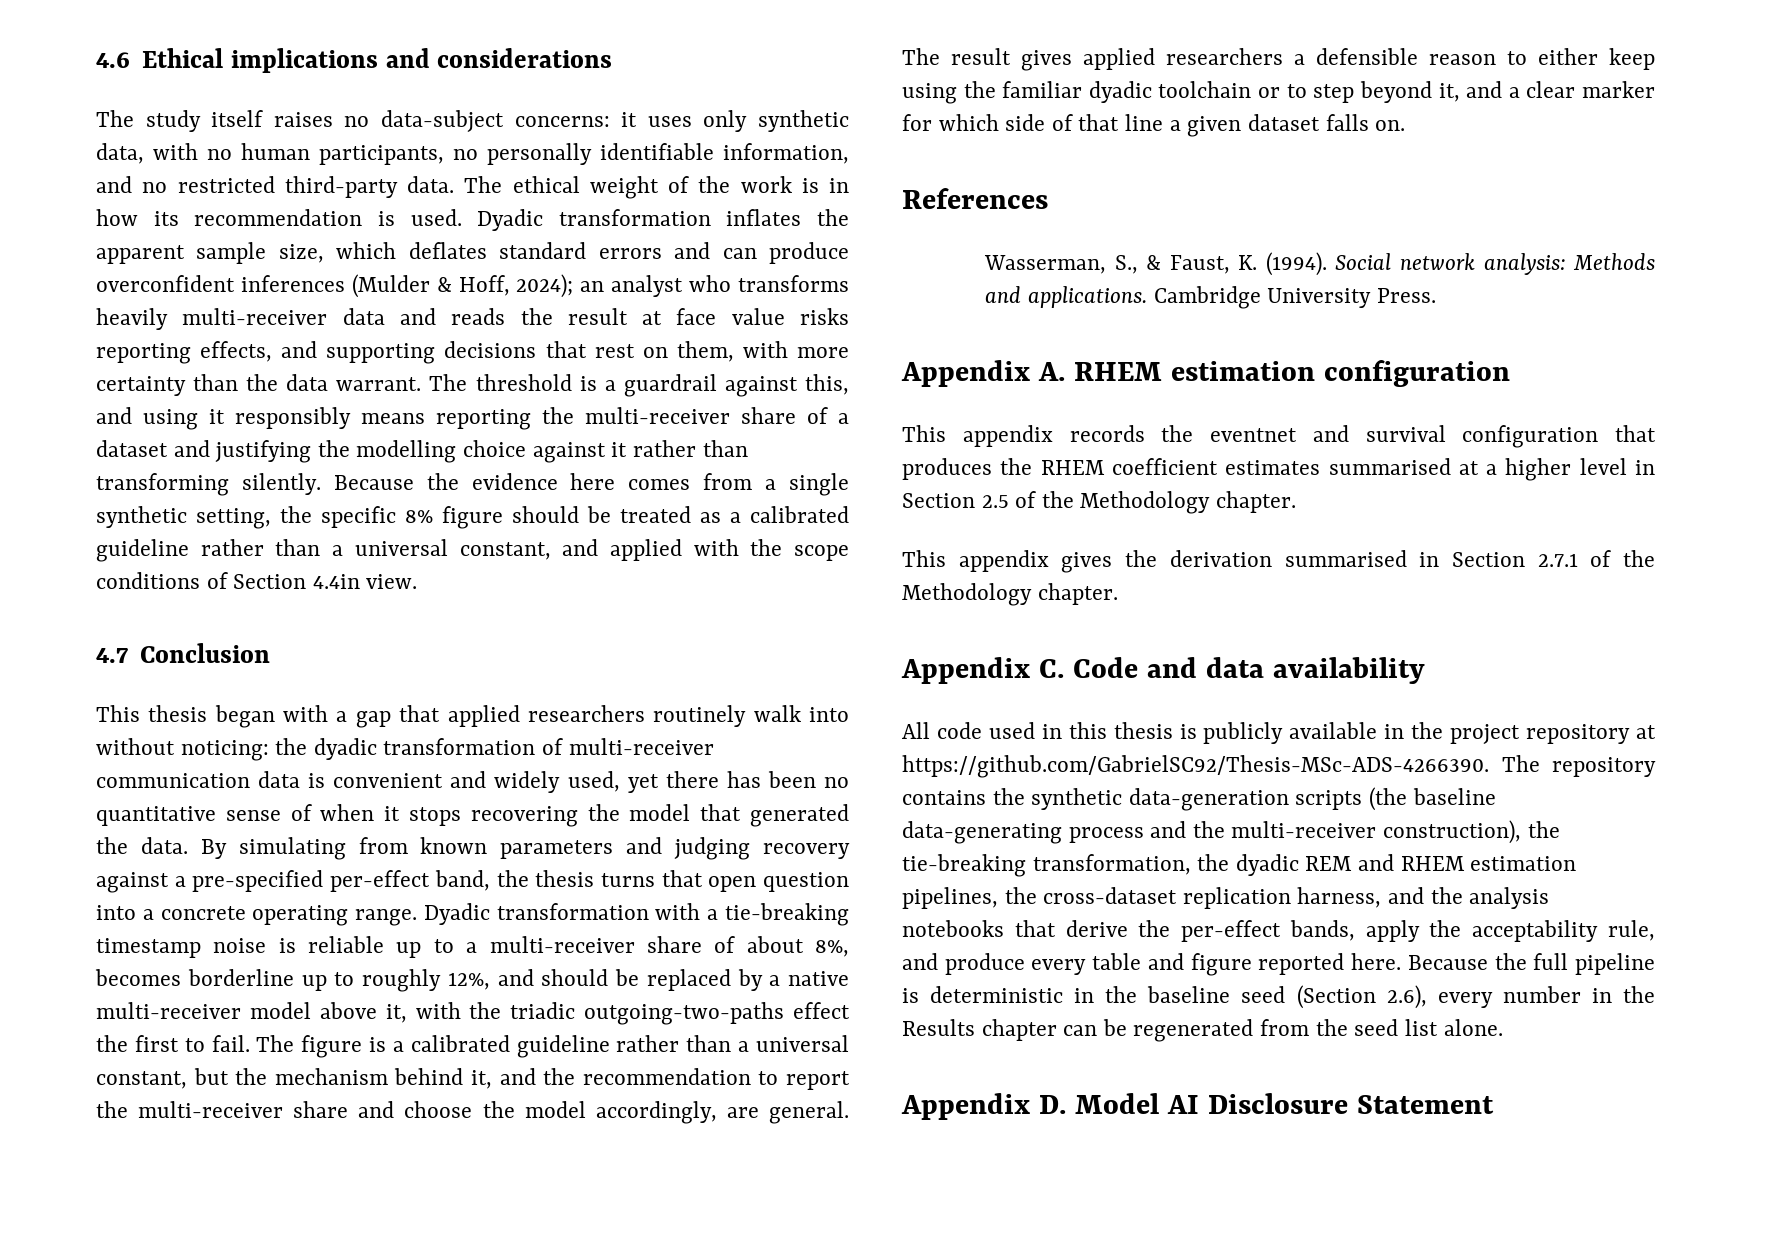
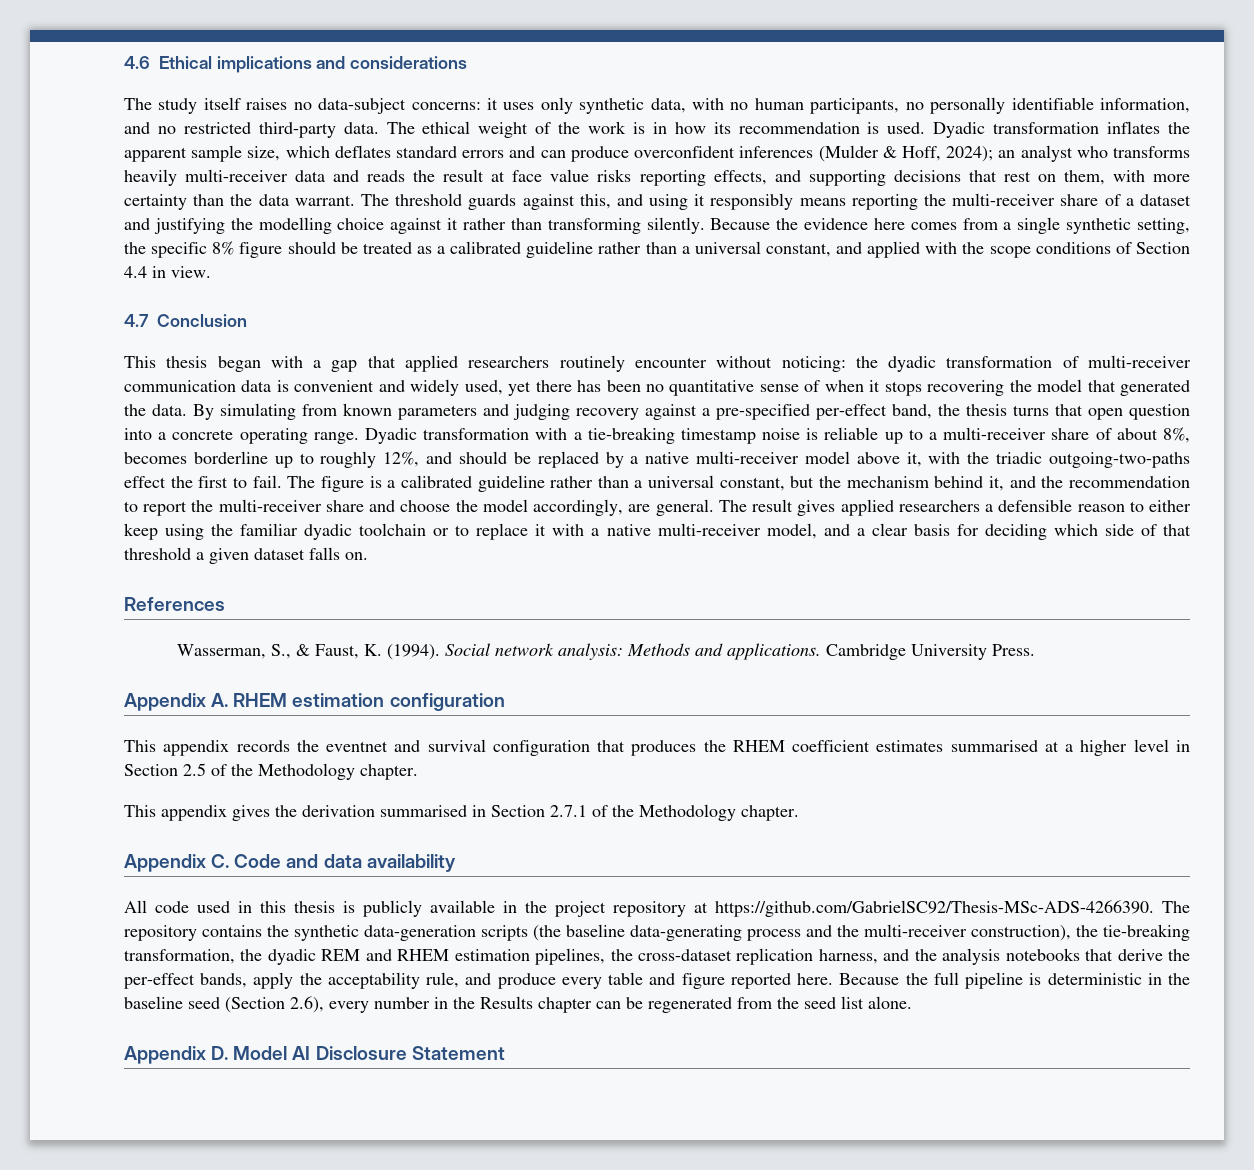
- The threshold is a guardrail against this, and using it responsibly means reporting the multi-receiver share of a dataset and justifying the modelling choice against it rather than transforming silently.
+ The threshold guards against this, and using it responsibly means reporting the multi-receiver share of a dataset and justifying the modelling choice against it rather than transforming silently.
- Because the evidence here comes from a single synthetic setting, the specific 8% figure should be treated as a calibrated guideline rather than a universal constant, and applied with the scope conditions of Section 4.4in view.
+ Because the evidence here comes from a single synthetic setting, the specific 8% figure should be treated as a calibrated guideline rather than a universal constant, and applied with the scope conditions of Section 4.4 in view.
- This thesis began with a gap that applied researchers routinely walk into without noticing: the dyadic transformation of multi-receiver communication data is convenient and widely used, yet there has been no quantitative sense of when it stops recovering the model that generated the data.
+ This thesis began with a gap that applied researchers routinely encounter without noticing: the dyadic transformation of multi-receiver communication data is convenient and widely used, yet there has been no quantitative sense of when it stops recovering the model that generated the data.
- The result gives applied researchers a defensible reason to either keep using the familiar dyadic toolchain or to step beyond it, and a clear marker for which side of that line a given dataset falls on.
+ The result gives applied researchers a defensible reason to either keep using the familiar dyadic toolchain or to replace it with a native multi-receiver model, and a clear basis for deciding which side of that threshold a given dataset falls on.

